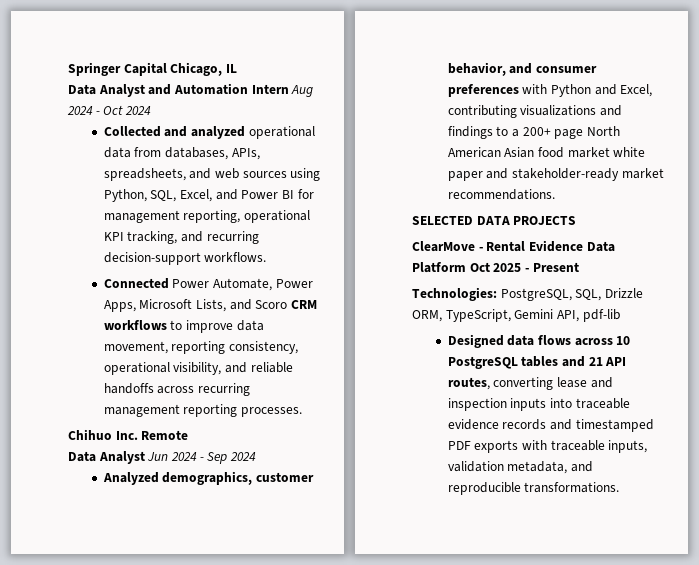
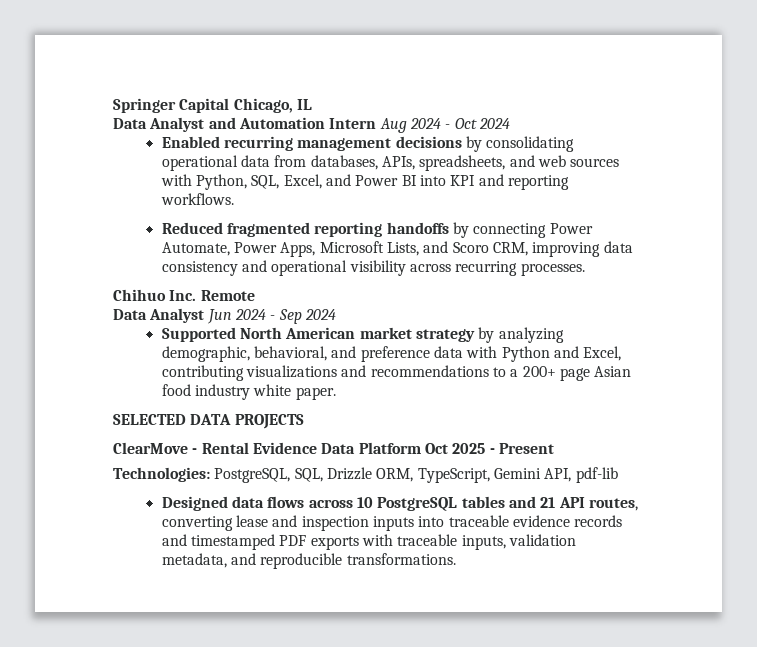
- Collected and analyzed operational data from databases, APIs, spreadsheets, and web sources using Python, SQL, Excel, and Power BI for management reporting, operational KPI tracking, and recurring decision-support workflows.
- Connected Power Automate, Power Apps, Microsoft Lists, and Scoro CRM workflows to improve data movement, reporting consistency, operational visibility, and reliable handoffs across recurring management reporting processes.
+ Enabled recurring management decisions by consolidating operational data from databases, APIs, spreadsheets, and web sources with Python, SQL, Excel, and Power BI into KPI and reporting workflows.
+ Reduced fragmented reporting handoffs by connecting Power Automate, Power Apps, Microsoft Lists, and Scoro CRM, improving data consistency and operational visibility across recurring processes.
- Analyzed demographics, customer behavior, and consumer preferences with Python and Excel, contributing visualizations and findings to a 200+ page North American Asian food market white paper and stakeholder-ready market recommendations.
+ Supported North American market strategy by analyzing demographic, behavioral, and preference data with Python and Excel, contributing visualizations and recommendations to a 200+ page Asian food industry white paper.

